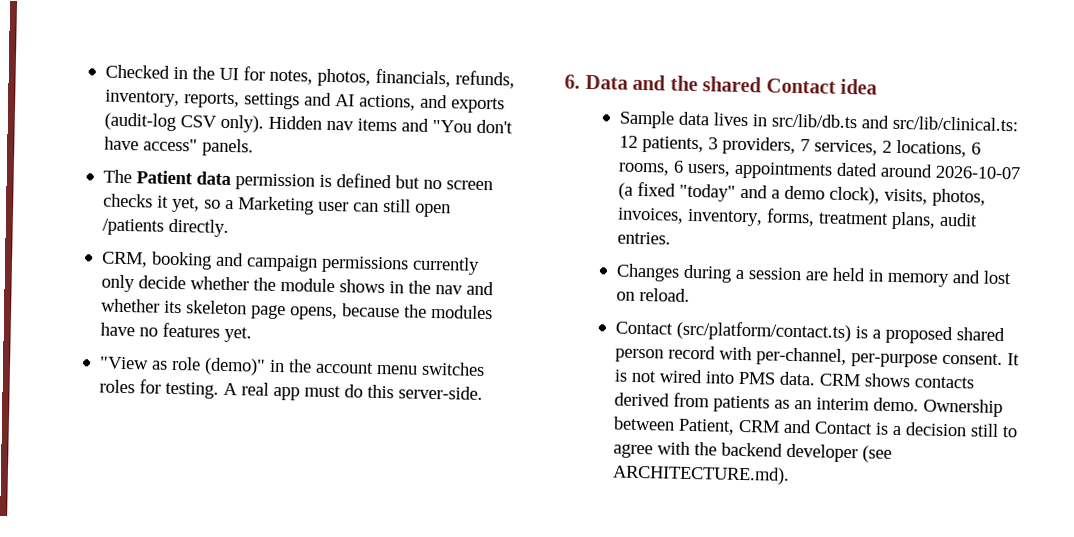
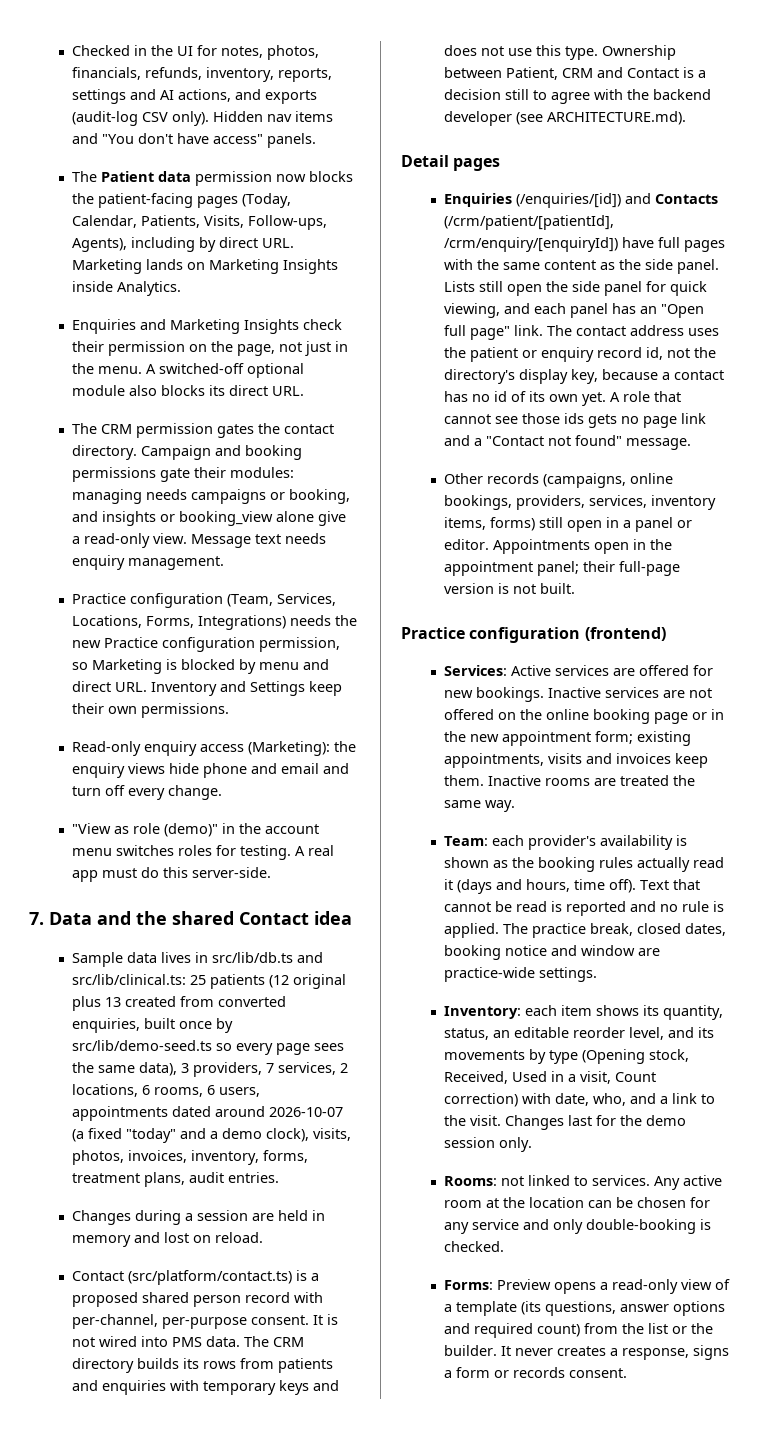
- The Patient data permission is defined but no screen checks it yet, so a Marketing user can still open /patients directly.
- CRM, booking and campaign permissions currently only decide whether the module shows in the nav and whether its skeleton page opens, because the modules have no features yet.
+ The Patient data permission now blocks the patient-facing pages (Today, Calendar, Patients, Visits, Follow-ups, Agents), including by direct URL. Marketing lands on Marketing Insights inside Analytics.
+ Enquiries and Marketing Insights check their permission on the page, not just in the menu. A switched-off optional module also blocks its direct URL.
+ The CRM permission gates the contact directory. Campaign and booking permissions gate their modules: managing needs campaigns or booking, and insights or booking_view alone give a read-only view. Message text needs enquiry management.
+ Practice configuration (Team, Services, Locations, Forms, Integrations) needs the new Practice configuration permission, so Marketing is blocked by menu and direct URL. Inventory and Settings keep their own permissions.
+ Read-only enquiry access (Marketing): the enquiry views hide phone and email and turn off every change.
- 6. Data and the shared Contact idea
+ 7. Data and the shared Contact idea
- Sample data lives in src/lib/db.ts and src/lib/clinical.ts: 12 patients, 3 providers, 7 services, 2 locations, 6 rooms, 6 users, appointments dated around 2026-10-07 (a fixed "today" and a demo clock), visits, photos, invoices, inventory, forms, treatment plans, audit entries.
+ Sample data lives in src/lib/db.ts and src/lib/clinical.ts: 25 patients (12 original plus 13 created from converted enquiries, built once by src/lib/demo-seed.ts so every page sees the same data), 3 providers, 7 services, 2 locations, 6 rooms, 6 users, appointments dated around 2026-10-07 (a fixed "today" and a demo clock), visits, photos, invoices, inventory, forms, treatment plans, audit entries.
- CRM shows contacts derived from patients as an interim demo.
+ The CRM directory builds its rows from patients and enquiries with temporary keys and does not use this type.
+ Detail pages
+ Enquiries (/enquiries/[id]) and Contacts (/crm/patient/[patientId], /crm/enquiry/[enquiryId]) have full pages with the same content as the side panel. Lists still open the side panel for quick viewing, and each panel has an "Open full page" link. The contact address uses the patient or enquiry record id, not the directory's display key, because a contact has no id of its own yet. A role that cannot see those ids gets no page link and a "Contact not found" message.
+ Other records (campaigns, online bookings, providers, services, inventory items, forms) still open in a panel or editor. Appointments open in the appointment panel; their full-page version is not built.
+ Practice configuration (frontend)
+ Services: Active services are offered for new bookings. Inactive services are not offered on the online booking page or in the new appointment form; existing appointments, visits and invoices keep them. Inactive rooms are treated the same way.
+ Team: each provider's availability is shown as the booking rules actually read it (days and hours, time off). Text that cannot be read is reported and no rule is applied. The practice break, closed dates, booking notice and window are practice-wide settings.
+ Inventory: each item shows its quantity, status, an editable reorder level, and its movements by type (Opening stock, Received, Used in a visit, Count correction) with date, who, and a link to the visit. Changes last for the demo session only.
+ Rooms: not linked to services. Any active room at the location can be chosen for any service and only double-booking is checked.
+ Forms: Preview opens a read-only view of a template (its questions, answer options and required count) from the list or the builder. It never creates a response, signs a form or records consent.

